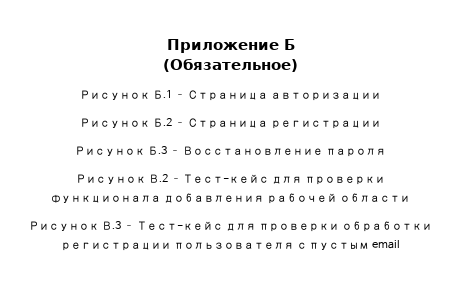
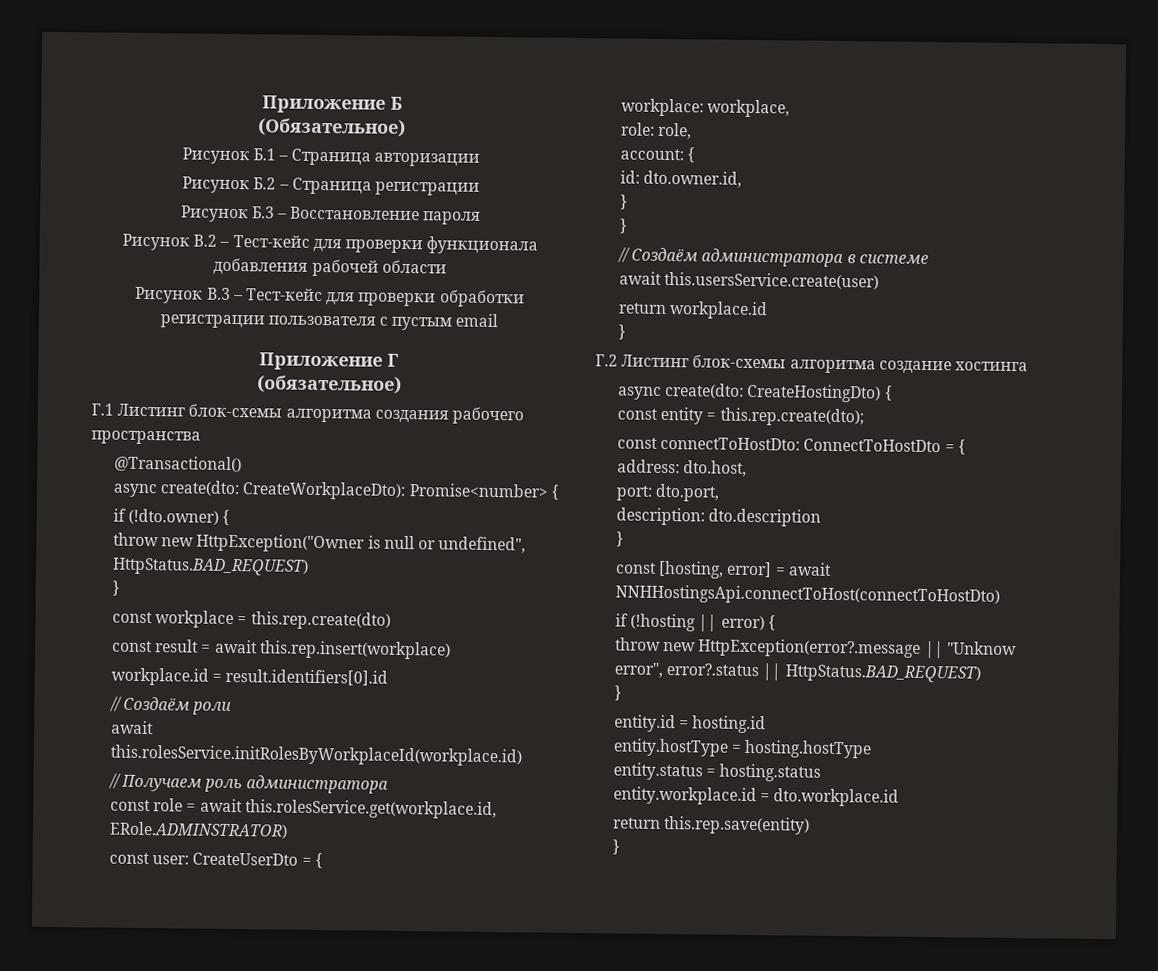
+ Приложение Г
+ (обязательное)
+ Г.1 Листинг блок-схемы алгоритма создания рабочего пространства
+ @Transactional()
+ async create(dto: CreateWorkplaceDto): Promise<number> {
+ if (!dto.owner) {
+ throw new HttpException("Owner is null or undefined", HttpStatus.BAD_REQUEST)
+ }
+ const workplace = this.rep.create(dto)
+ const result = await this.rep.insert(workplace)
+ workplace.id = result.identifiers[0].id
+ // Создаём роли
+ await this.rolesService.initRolesByWorkplaceId(workplace.id)
+ // Получаем роль администратора
+ const role = await this.rolesService.get(workplace.id, ERole.ADMINSTRATOR)
+ const user: CreateUserDto = {
+ workplace: workplace,
+ role: role,
+ account: {
+ id: dto.owner.id,
+ }
+ }
+ // Создаём администратора в системе
+ await this.usersService.create(user)
+ return workplace.id
+ }
+ Г.2 Листинг блок-схемы алгоритма создание хостинга
+ async create(dto: CreateHostingDto) {
+ const entity = this.rep.create(dto);
+ const connectToHostDto: ConnectToHostDto = {
+ address: dto.host,
+ port: dto.port,
+ description: dto.description
+ }
+ const [hosting, error] = await NNHHostingsApi.connectToHost(connectToHostDto)
+ if (!hosting || error) {
+ throw new HttpException(error?.message || "Unknow error", error?.status || HttpStatus.BAD_REQUEST)
+ }
+ entity.id = hosting.id
+ entity.hostType = hosting.hostType
+ entity.status = hosting.status
+ entity.workplace.id = dto.workplace.id
+ return this.rep.save(entity)
+ }

